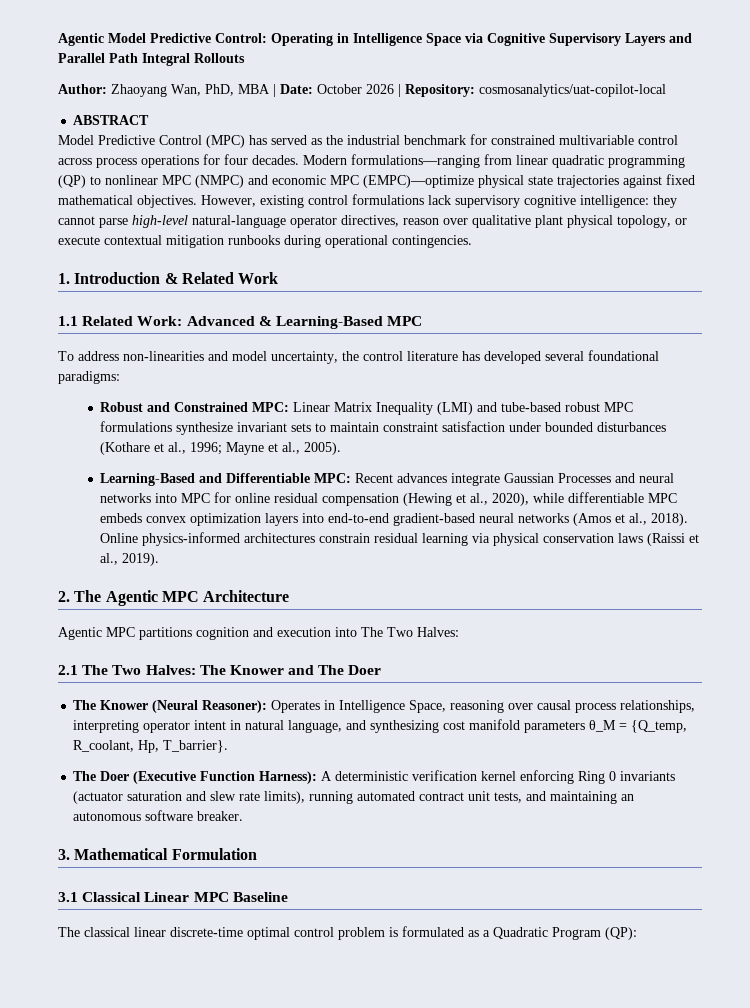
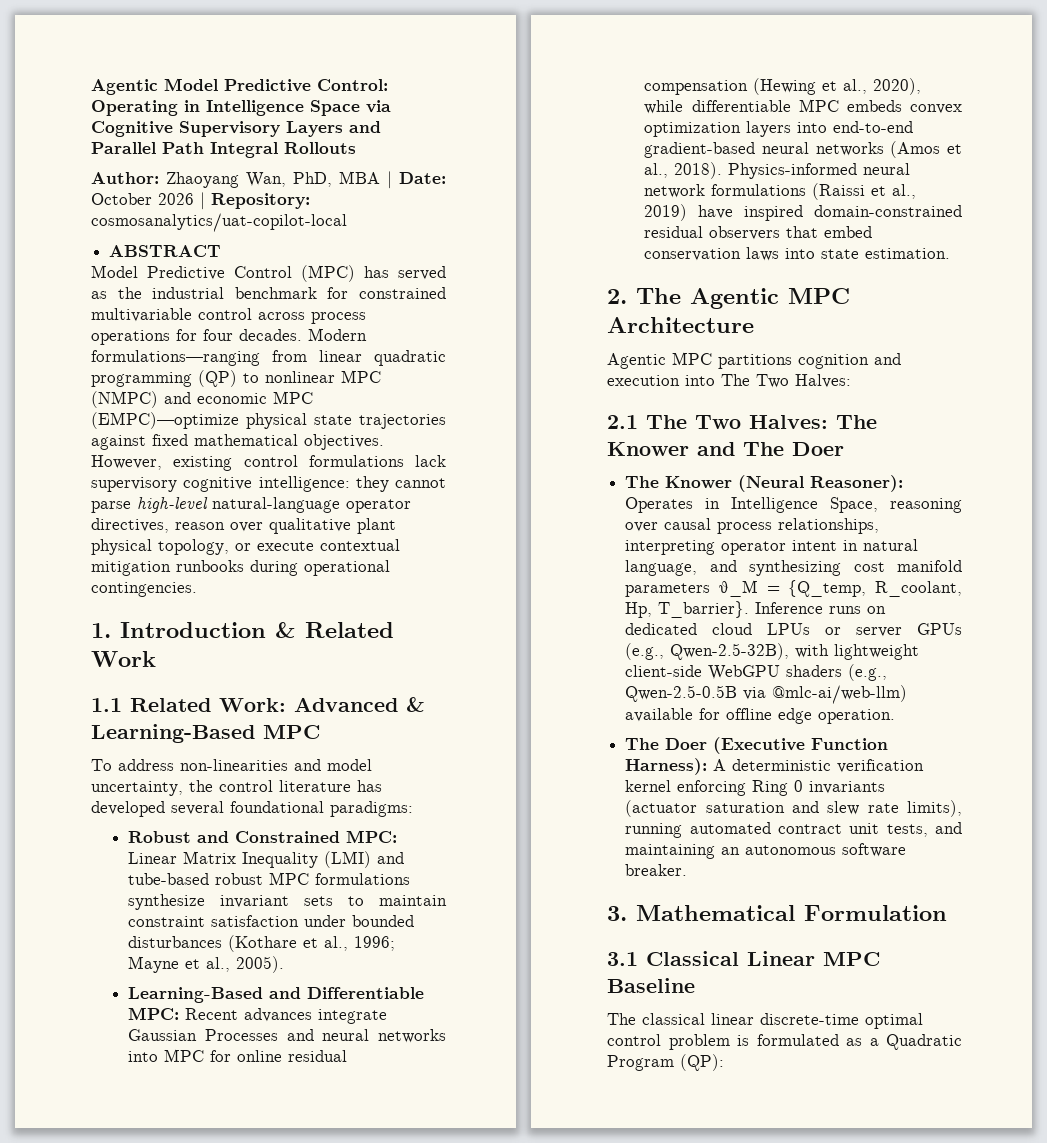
- Online physics-informed architectures constrain residual learning via physical conservation laws (Raissi et al., 2019).
+ Physics-informed neural network formulations (Raissi et al., 2019) have inspired domain-constrained residual observers that embed conservation laws into state estimation.
+ Inference runs on dedicated cloud LPUs or server GPUs (e.g., Qwen-2.5-32B), with lightweight client-side WebGPU shaders (e.g., Qwen-2.5-0.5B via @mlc-ai/web-llm) available for offline edge operation.

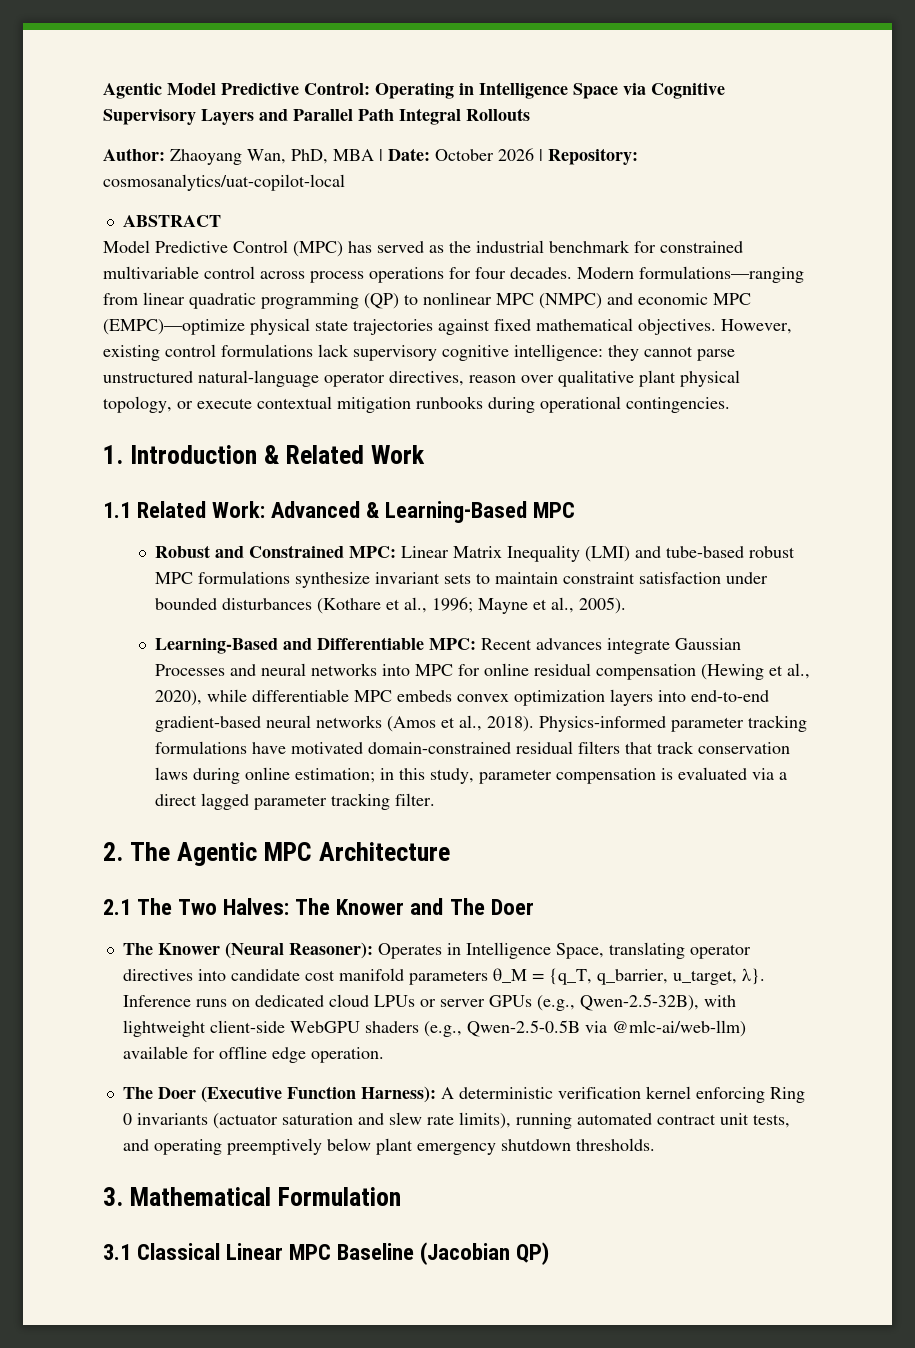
- However, existing control formulations lack supervisory cognitive intelligence: they cannot parse high-level natural-language operator directives, reason over qualitative plant physical topology, or execute contextual mitigation runbooks during operational contingencies.
+ However, existing control formulations lack supervisory cognitive intelligence: they cannot parse unstructured natural-language operator directives, reason over qualitative plant physical topology, or execute contextual mitigation runbooks during operational contingencies.
- To address non-linearities and model uncertainty, the control literature has developed several foundational paradigms:
- Physics-informed neural network formulations (Raissi et al., 2019) have inspired domain-constrained residual observers that embed conservation laws into state estimation.
+ Physics-informed parameter tracking formulations have motivated domain-constrained residual filters that track conservation laws during online estimation; in this study, parameter compensation is evaluated via a direct lagged parameter tracking filter.
- Agentic MPC partitions cognition and execution into The Two Halves:
- The Knower (Neural Reasoner): Operates in Intelligence Space, reasoning over causal process relationships, interpreting operator intent in natural language, and synthesizing cost manifold parameters θ_M = {Q_temp, R_coolant, Hp, T_barrier}.
+ The Knower (Neural Reasoner): Operates in Intelligence Space, translating operator directives into candidate cost manifold parameters θ_M = {q_T, q_barrier, u_target, λ}.
- The Doer (Executive Function Harness): A deterministic verification kernel enforcing Ring 0 invariants (actuator saturation and slew rate limits), running automated contract unit tests, and maintaining an autonomous software breaker.
+ The Doer (Executive Function Harness): A deterministic verification kernel enforcing Ring 0 invariants (actuator saturation and slew rate limits), running automated contract unit tests, and operating preemptively below plant emergency shutdown thresholds.
- 3.1 Classical Linear MPC Baseline
- The classical linear discrete-time optimal control problem is formulated as a Quadratic Program (QP):
+ 3.1 Classical Linear MPC Baseline (Jacobian QP)

